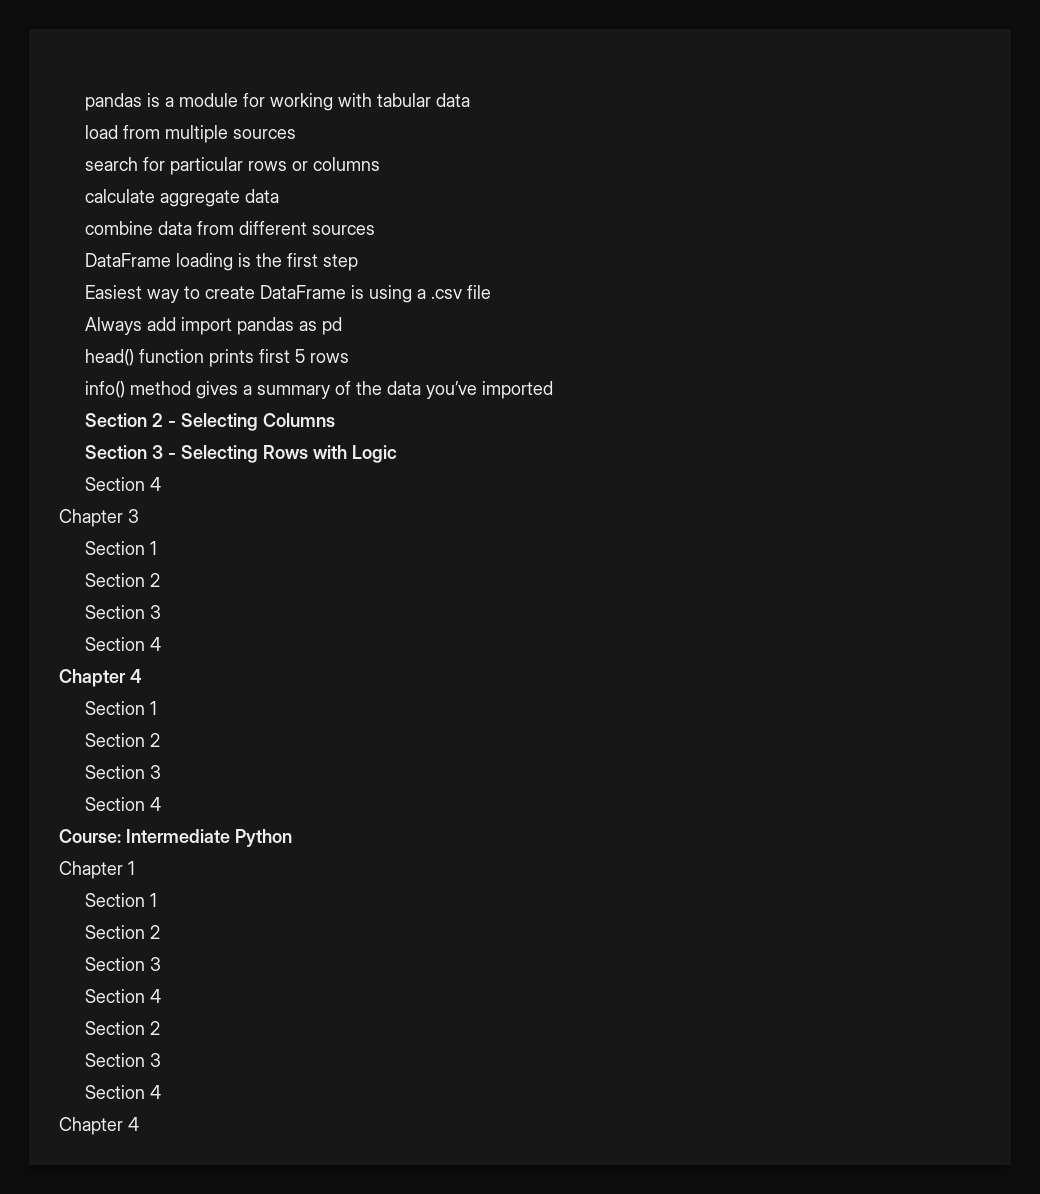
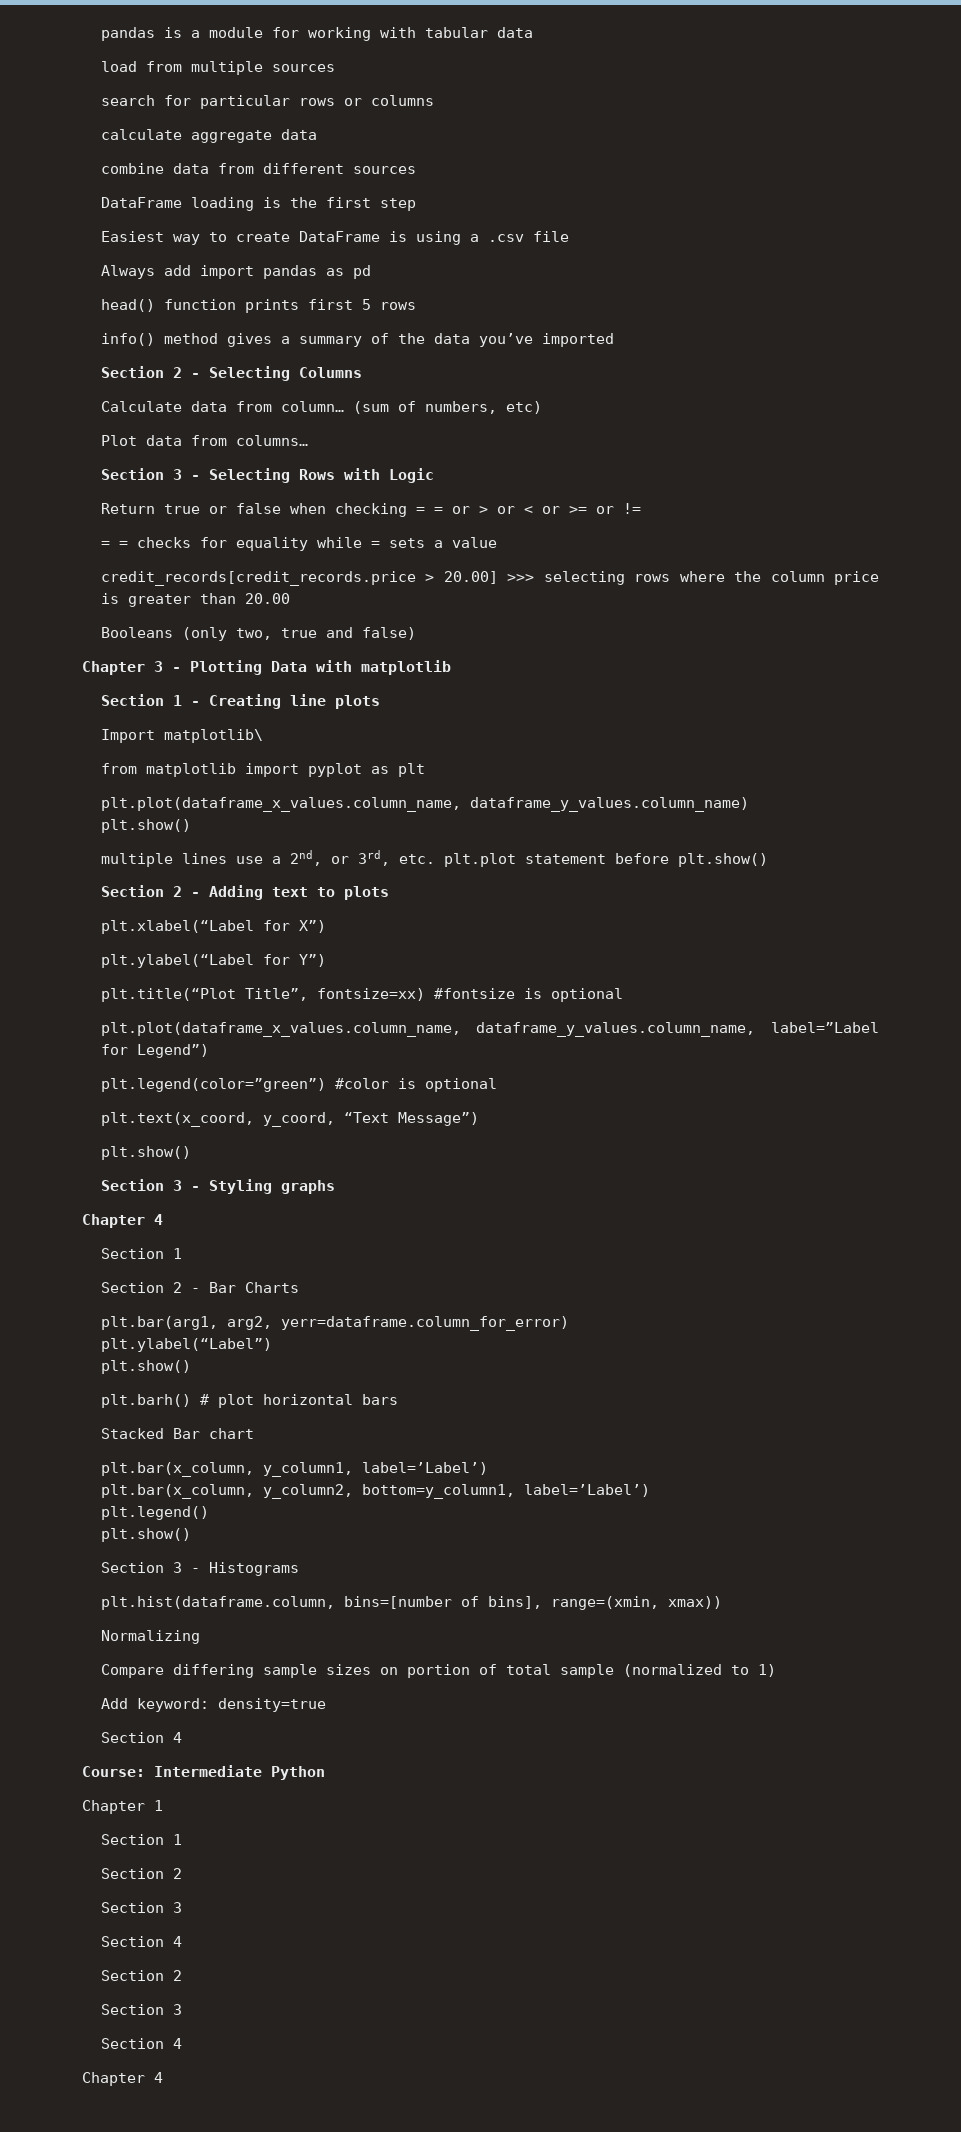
+ Calculate data from column… (sum of numbers, etc)
+ Plot data from columns…
  Section 3 - Selecting Rows with Logic
- Section 4
- Chapter 3
- Section 1
- Section 2
- Section 3
- Section 4
+ Return true or false when checking = = or > or < or >= or !=
+ = = checks for equality while = sets a value
+ credit_records[credit_records.price > 20.00] >>> selecting rows where the column price is greater than 20.00
+ Booleans (only two, true and false)
+ Chapter 3 - Plotting Data with matplotlib
+ Section 1 - Creating line plots
+ Import matplotlib\
+ from matplotlib import pyplot as plt
+ plt.plot(dataframe_x_values.column_name, dataframe_y_values.column_name)
+ plt.show()
+ multiple lines use a 2nd, or 3rd, etc. plt.plot statement before plt.show()
+ Section 2 - Adding text to plots
+ plt.xlabel(“Label for X”)
+ plt.ylabel(“Label for Y”)
+ plt.title(“Plot Title”, fontsize=xx) #fontsize is optional
+ plt.plot(dataframe_x_values.column_name, dataframe_y_values.column_name, label=”Label for Legend”)
+ plt.legend(color=”green”) #color is optional
+ plt.text(x_coord, y_coord, “Text Message”)
+ plt.show()
+ Section 3 - Styling graphs
  Chapter 4
  Section 1
- Section 2
- Section 3
+ Section 2 - Bar Charts
+ plt.bar(arg1, arg2, yerr=dataframe.column_for_error)
+ plt.ylabel(“Label”)
+ plt.show()
+ plt.barh() # plot horizontal bars
+ Stacked Bar chart
+ plt.bar(x_column, y_column1, label=’Label’)
+ plt.bar(x_column, y_column2, bottom=y_column1, label=’Label’)
+ plt.legend()
+ plt.show()
+ Section 3 - Histograms
+ plt.hist(dataframe.column, bins=[number of bins], range=(xmin, xmax))
+ Normalizing
+ Compare differing sample sizes on portion of total sample (normalized to 1)
+ Add keyword: density=true

